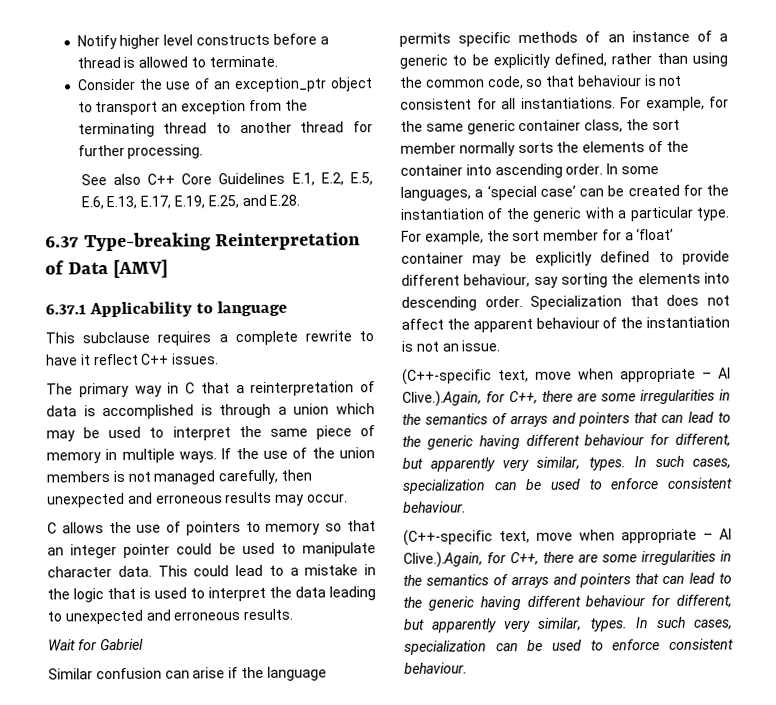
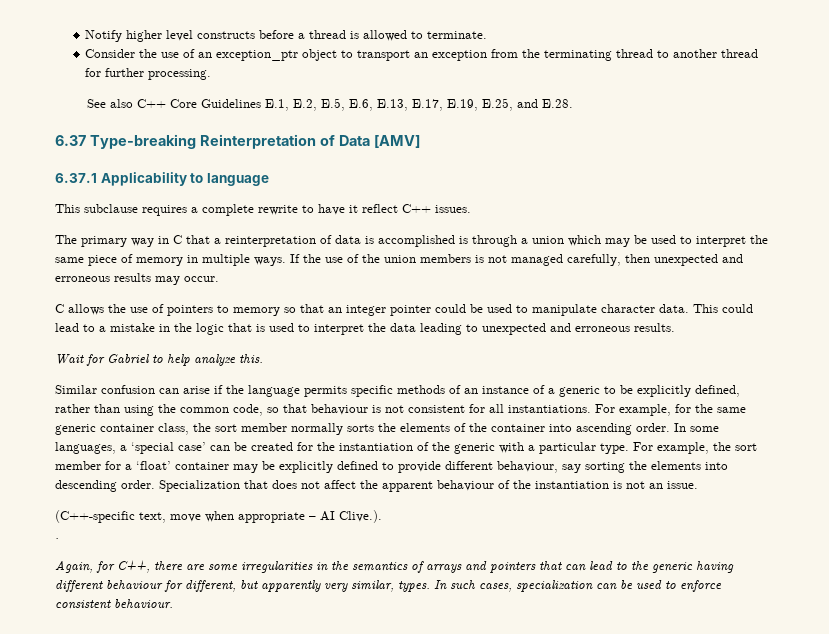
- Wait for Gabriel
+ Wait for Gabriel to help analyze this.
  Specialization that does not affect the apparent behaviour of the instantiation is not an issue.
- (C++-specific text, move when appropriate – AI Clive.).Again, for C++, there are some irregularities in the semantics of arrays and pointers that can lead to the generic having different behaviour for different, but apparently very similar, types. In such cases, specialization can be used to enforce consistent behaviour.
- (C++-specific text, move when appropriate – AI Clive.).Again, for C++, there are some irregularities in the semantics of arrays and pointers that can lead to the generic having different behaviour for different, but apparently very similar, types. In such cases, specialization can be used to enforce consistent behaviour.
+ (C++-specific text, move when appropriate – AI Clive.).
+ .
+ Again, for C++, there are some irregularities in the semantics of arrays and pointers that can lead to the generic having different behaviour for different, but apparently very similar, types. In such cases, specialization can be used to enforce consistent behaviour.

